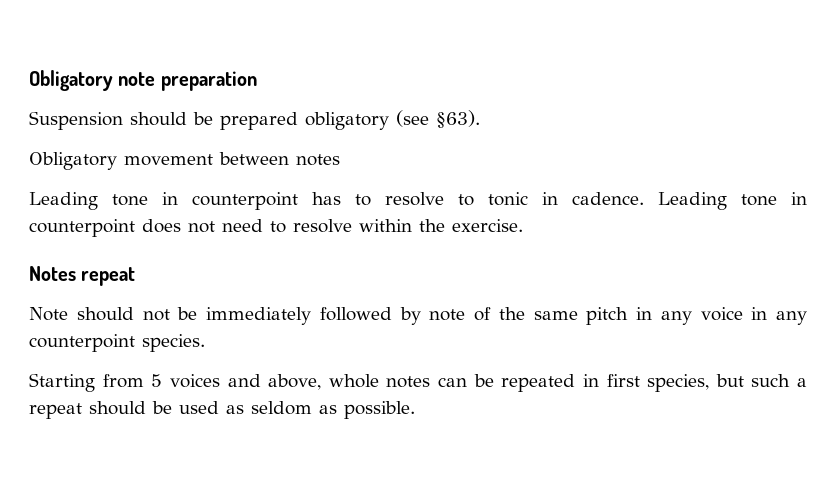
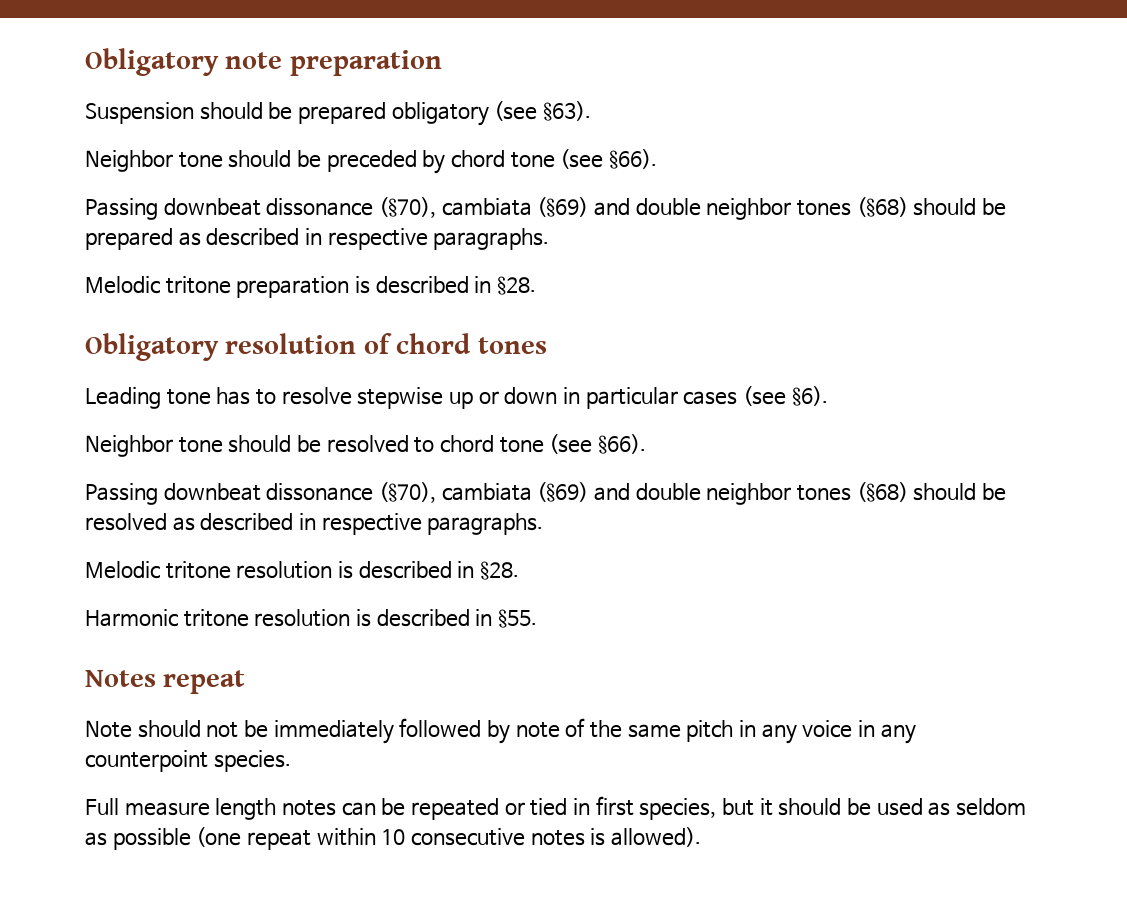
- Obligatory movement between notes
- Leading tone in counterpoint has to resolve to tonic in cadence. Leading tone in counterpoint does not need to resolve within the exercise.
+ Neighbor tone should be preceded by chord tone (see §66).
+ Passing downbeat dissonance (§70), cambiata (§69) and double neighbor tones (§68) should be prepared as described in respective paragraphs.
+ Melodic tritone preparation is described in §28.
+ Obligatory resolution of chord tones
+ Leading tone has to resolve stepwise up or down in particular cases (see §6).
+ Neighbor tone should be resolved to chord tone (see §66).
+ Passing downbeat dissonance (§70), cambiata (§69) and double neighbor tones (§68) should be resolved as described in respective paragraphs.
+ Melodic tritone resolution is described in §28.
+ Harmonic tritone resolution is described in §55.
- Starting from 5 voices and above, whole notes can be repeated in first species, but such a repeat should be used as seldom as possible.
+ Full measure length notes can be repeated or tied in first species, but it should be used as seldom as possible (one repeat within 10 consecutive notes is allowed).

